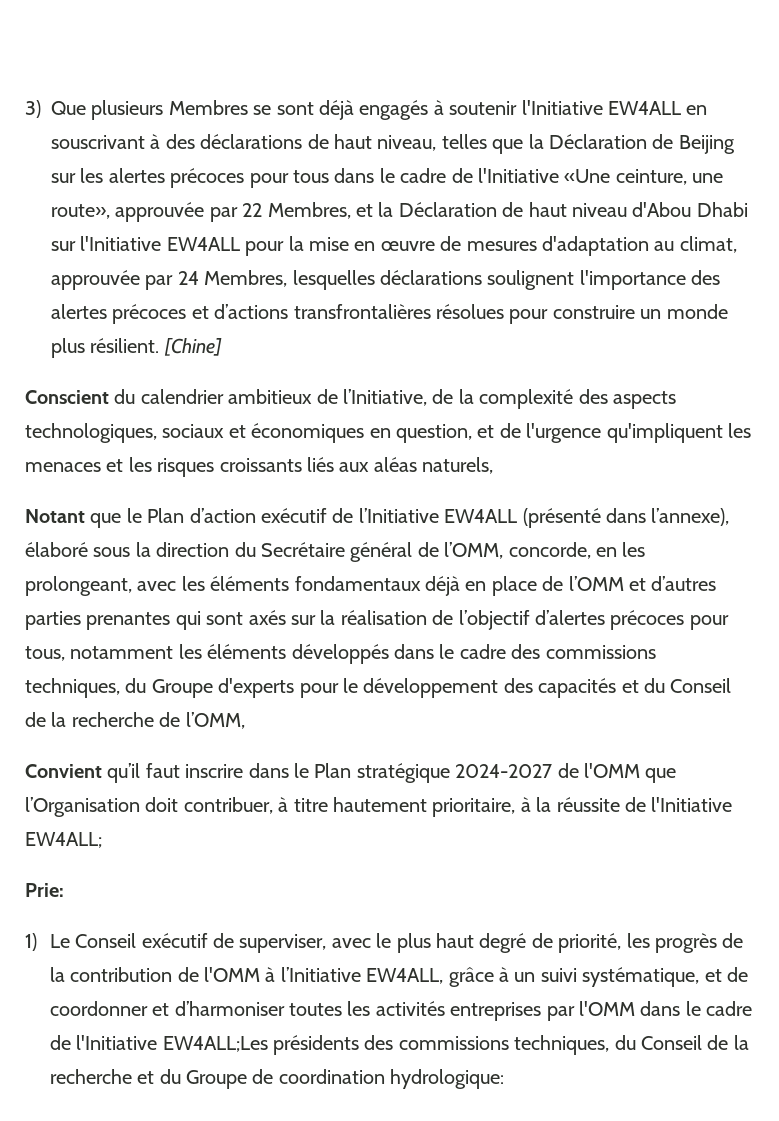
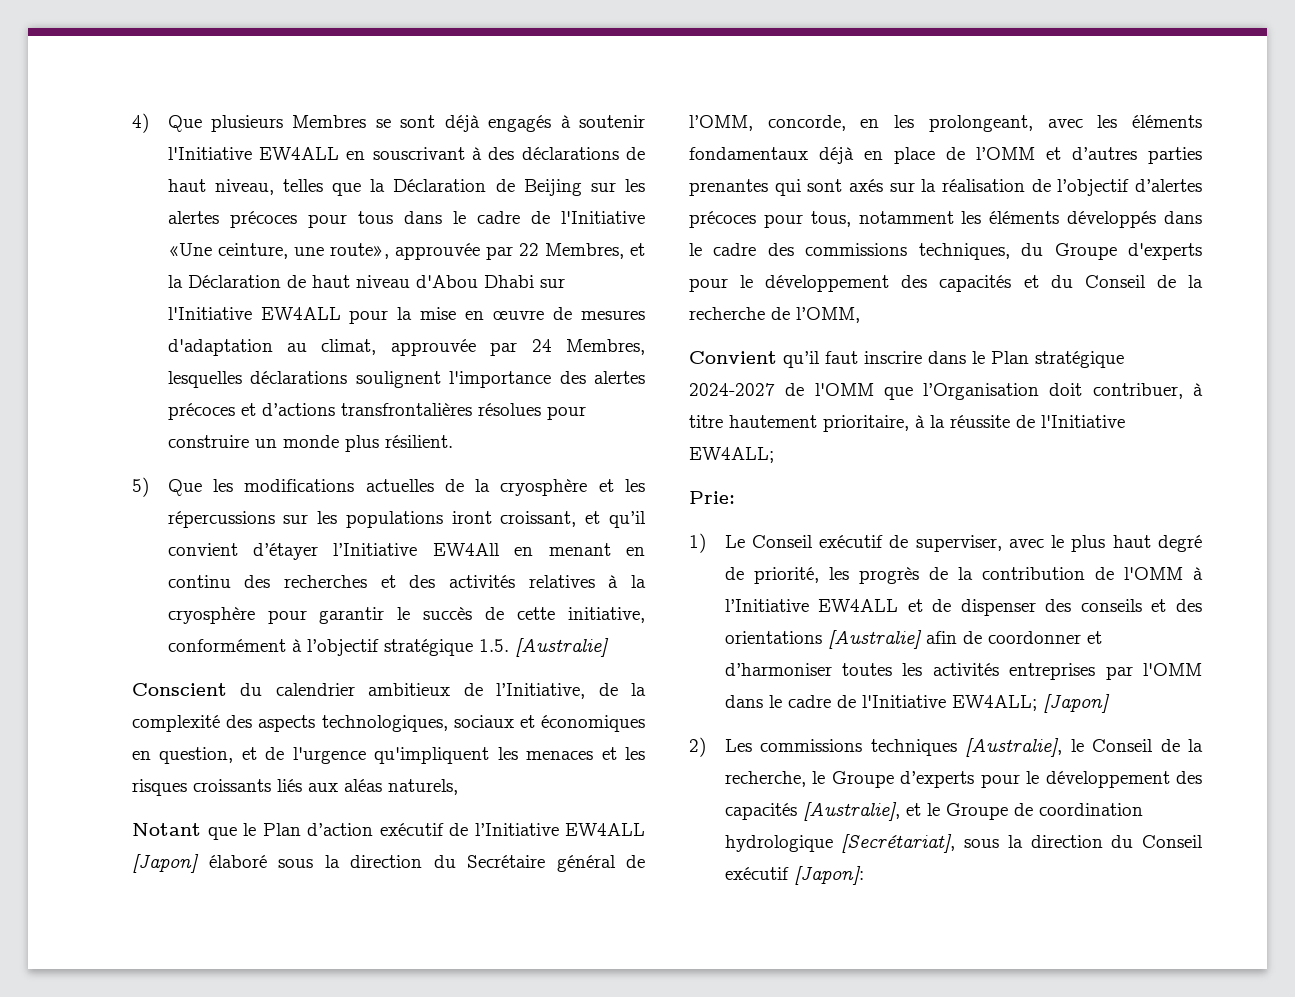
- 3) Que plusieurs Membres se sont déjà engagés à soutenir l'Initiative EW4ALL en souscrivant à des déclarations de haut niveau, telles que la Déclaration de Beijing sur les alertes précoces pour tous dans le cadre de l'Initiative «Une ceinture, une route», approuvée par 22 Membres, et la Déclaration de haut niveau d'Abou Dhabi sur l'Initiative EW4ALL pour la mise en œuvre de mesures d'adaptation au climat, approuvée par 24 Membres, lesquelles déclarations soulignent l'importance des alertes précoces et d’actions transfrontalières résolues pour construire un monde plus résilient. [Chine]
+ 4) Que plusieurs Membres se sont déjà engagés à soutenir l'Initiative EW4ALL en souscrivant à des déclarations de haut niveau, telles que la Déclaration de Beijing sur les alertes précoces pour tous dans le cadre de l'Initiative «Une ceinture, une route», approuvée par 22 Membres, et la Déclaration de haut niveau d'Abou Dhabi sur l'Initiative EW4ALL pour la mise en œuvre de mesures d'adaptation au climat, approuvée par 24 Membres, lesquelles déclarations soulignent l'importance des alertes précoces et d’actions transfrontalières résolues pour construire un monde plus résilient.
+ 5) Que les modifications actuelles de la cryosphère et les répercussions sur les populations iront croissant, et qu’il convient d’étayer l’Initiative EW4All en menant en continu des recherches et des activités relatives à la cryosphère pour garantir le succès de cette initiative, conformément à l’objectif stratégique 1.5. [Australie]
- Notant que le Plan d’action exécutif de l’Initiative EW4ALL (présenté dans l’annexe), élaboré sous la direction du Secrétaire général de l’OMM, concorde, en les prolongeant, avec les éléments fondamentaux déjà en place de l’OMM et d’autres parties prenantes qui sont axés sur la réalisation de l’objectif d’alertes précoces pour tous, notamment les éléments développés dans le cadre des commissions techniques, du Groupe d'experts pour le développement des capacités et du Conseil de la recherche de l’OMM,
+ Notant que le Plan d’action exécutif de l’Initiative EW4ALL [Japon] élaboré sous la direction du Secrétaire général de l’OMM, concorde, en les prolongeant, avec les éléments fondamentaux déjà en place de l’OMM et d’autres parties prenantes qui sont axés sur la réalisation de l’objectif d’alertes précoces pour tous, notamment les éléments développés dans le cadre des commissions techniques, du Groupe d'experts pour le développement des capacités et du Conseil de la recherche de l’OMM,
- 1) Le Conseil exécutif de superviser, avec le plus haut degré de priorité, les progrès de la contribution de l'OMM à l’Initiative EW4ALL, grâce à un suivi systématique, et de coordonner et d’harmoniser toutes les activités entreprises par l'OMM dans le cadre de l'Initiative EW4ALL;Les présidents des commissions techniques, du Conseil de la recherche et du Groupe de coordination hydrologique:
+ 1) Le Conseil exécutif de superviser, avec le plus haut degré de priorité, les progrès de la contribution de l'OMM à l’Initiative EW4ALL et de dispenser des conseils et des orientations [Australie] afin de coordonner et d’harmoniser toutes les activités entreprises par l'OMM dans le cadre de l'Initiative EW4ALL; [Japon]
+ 2) Les commissions techniques [Australie], le Conseil de la recherche, le Groupe d’experts pour le développement des capacités [Australie], et le Groupe de coordination hydrologique [Secrétariat], sous la direction du Conseil exécutif [Japon]:

